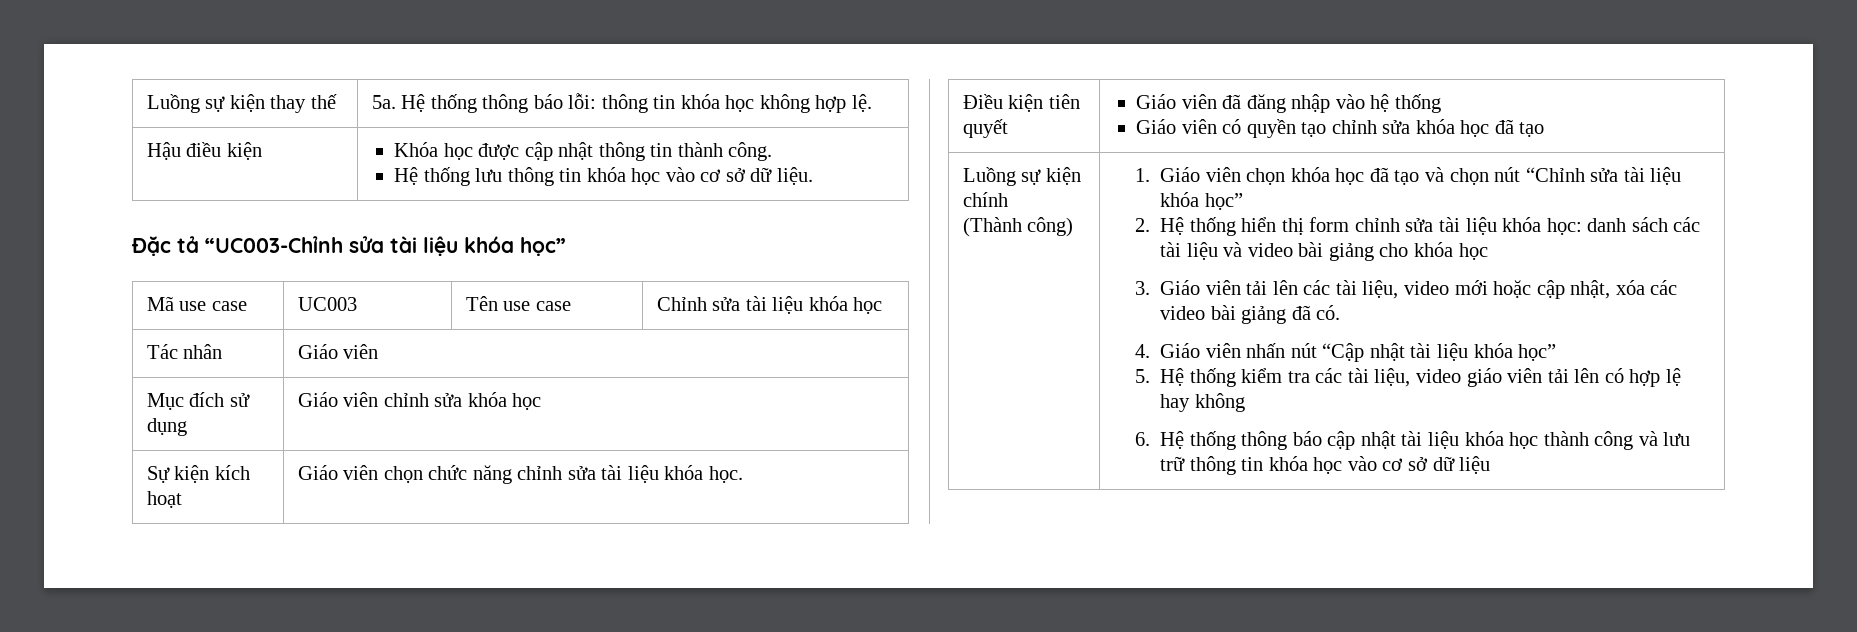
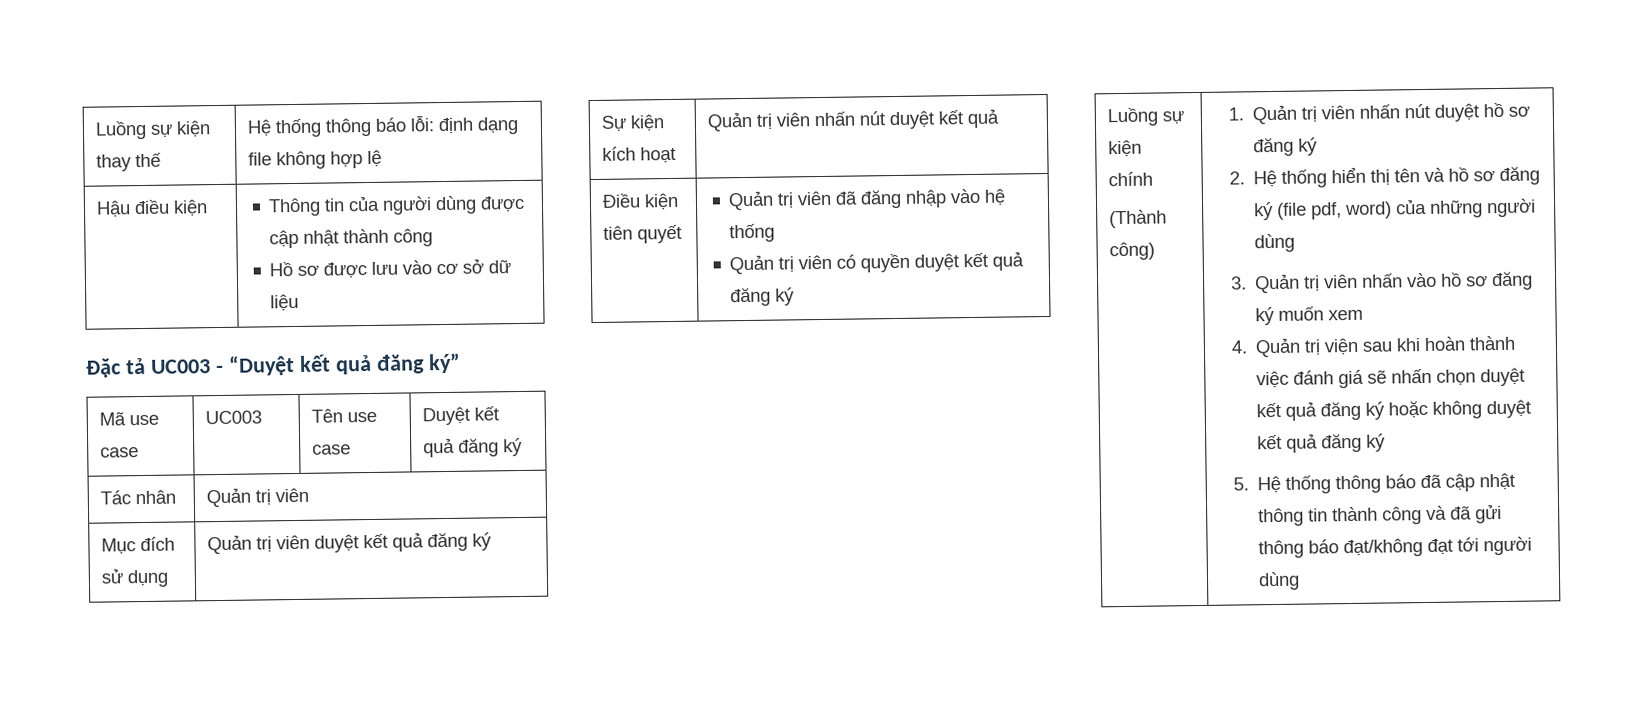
- Luồng sự kiện thay thế | 5a. Hệ thống thông báo lỗi: thông tin khóa học không hợp lệ.
+ Luồng sự kiện thay thế | Hệ thống thông báo lỗi: định dạng file không hợp lệ
- Hậu điều kiện | Khóa học được cập nhật thông tin thành công.
- Hệ thống lưu thông tin khóa học vào cơ sở dữ liệu.
+ Hậu điều kiện | Thông tin của người dùng được cập nhật thành công
+ Hồ sơ được lưu vào cơ sở dữ liệu
- Đặc tả “UC003-Chỉnh sửa tài liệu khóa học”
+ Đặc tả UC003 - “Duyệt kết quả đăng ký”
- Mã use case | UC003 | Tên use case | Chỉnh sửa tài liệu khóa học
+ Mã use case | UC003 | Tên use case | Duyệt kết quả đăng ký
- Tác nhân | Giáo viên
+ Tác nhân | Quản trị viên
- Mục đích sử dụng | Giáo viên chỉnh sửa khóa học
- Sự kiện kích hoạt | Giáo viên chọn chức năng chỉnh sửa tài liệu khóa học.
+ Mục đích sử dụng | Quản trị viên duyệt kết quả đăng ký
+ Sự kiện kích hoạt | Quản trị viên nhấn nút duyệt kết quả
- Điều kiện tiên quyết | Giáo viên đã đăng nhập vào hệ thống
- Giáo viên có quyền tạo chỉnh sửa khóa học đã tạo
+ Điều kiện tiên quyết | Quản trị viên đã đăng nhập vào hệ thống
+ Quản trị viên có quyền duyệt kết quả đăng ký
- 1. Giáo viên chọn khóa học đã tạo và chọn nút “Chỉnh sửa tài liệu khóa học”
+ 1. Quản trị viên nhấn nút duyệt hồ sơ đăng ký
- 2. Hệ thống hiển thị form chỉnh sửa tài liệu khóa học: danh sách các tài liệu và video bài giảng cho khóa học
- 3. Giáo viên tải lên các tài liệu, video mới hoặc cập nhật, xóa các video bài giảng đã có.
- 4. Giáo viên nhấn nút “Cập nhật tài liệu khóa học”
- 5. Hệ thống kiểm tra các tài liệu, video giáo viên tải lên có hợp lệ hay không
- 6. Hệ thống thông báo cập nhật tài liệu khóa học thành công và lưu trữ thông tin khóa học vào cơ sở dữ liệu
+ 2. Hệ thống hiển thị tên và hồ sơ đăng ký (file pdf, word) của những người dùng
+ 3. Quản trị viên nhấn vào hồ sơ đăng ký muốn xem
+ 4. Quản trị viện sau khi hoàn thành việc đánh giá sẽ nhấn chọn duyệt kết quả đăng ký hoặc không duyệt kết quả đăng ký
+ 5. Hệ thống thông báo đã cập nhật thông tin thành công và đã gửi thông báo đạt/không đạt tới người dùng

